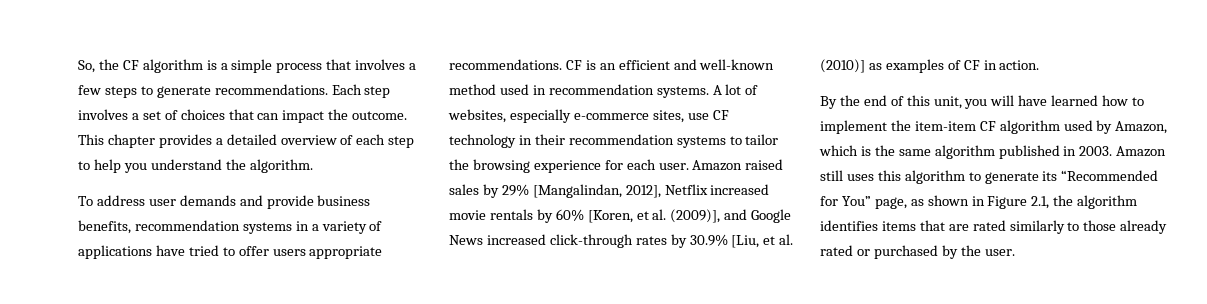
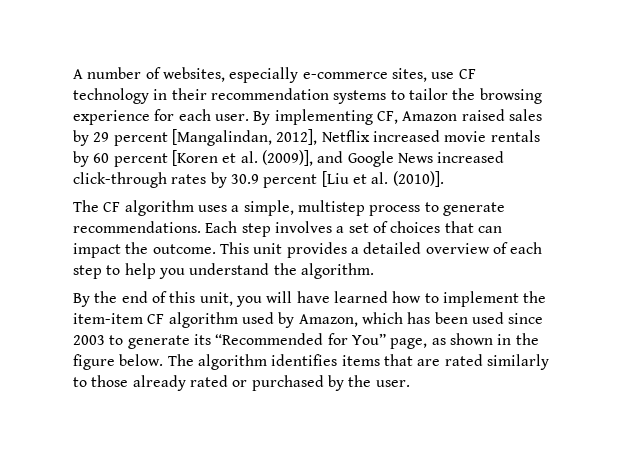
- So, the CF algorithm is a simple process that involves a few steps to generate recommendations. Each step involves a set of choices that can impact the outcome. This chapter provides a detailed overview of each step to help you understand the algorithm.
- To address user demands and provide business benefits, recommendation systems in a variety of applications have tried to offer users appropriate recommendations. CF is an efficient and well-known method used in recommendation systems. A lot of websites, especially e-commerce sites, use CF technology in their recommendation systems to tailor the browsing experience for each user.
+ A number of websites, especially e-commerce sites, use CF technology in their recommendation systems to tailor the browsing experience for each user.
- Amazon raised sales by 29% [Mangalindan, 2012], Netflix increased movie rentals by 60% [Koren, et al. (2009)], and Google News increased click-through rates by 30.9% [Liu, et al. (2010)] as examples of CF in action.
+ By implementing CF, Amazon raised sales by 29 percent [Mangalindan, 2012], Netflix increased movie rentals by 60 percent [Koren et al. (2009)], and Google News increased click-through rates by 30.9 percent [Liu et al. (2010)].
+ The CF algorithm uses a simple, multistep process to generate recommendations. Each step involves a set of choices that can impact the outcome. This unit provides a detailed overview of each step to help you understand the algorithm.
- By the end of this unit, you will have learned how to implement the item-item CF algorithm used by Amazon, which is the same algorithm published in 2003. Amazon still uses this algorithm to generate its “Recommended for You” page, as shown in Figure 2.1, the algorithm identifies items that are rated similarly to those already rated or purchased by the user.
+ By the end of this unit, you will have learned how to implement the item-item CF algorithm used by Amazon, which has been used since 2003 to generate its “Recommended for You” page, as shown in the figure below. The algorithm identifies items that are rated similarly to those already rated or purchased by the user.

